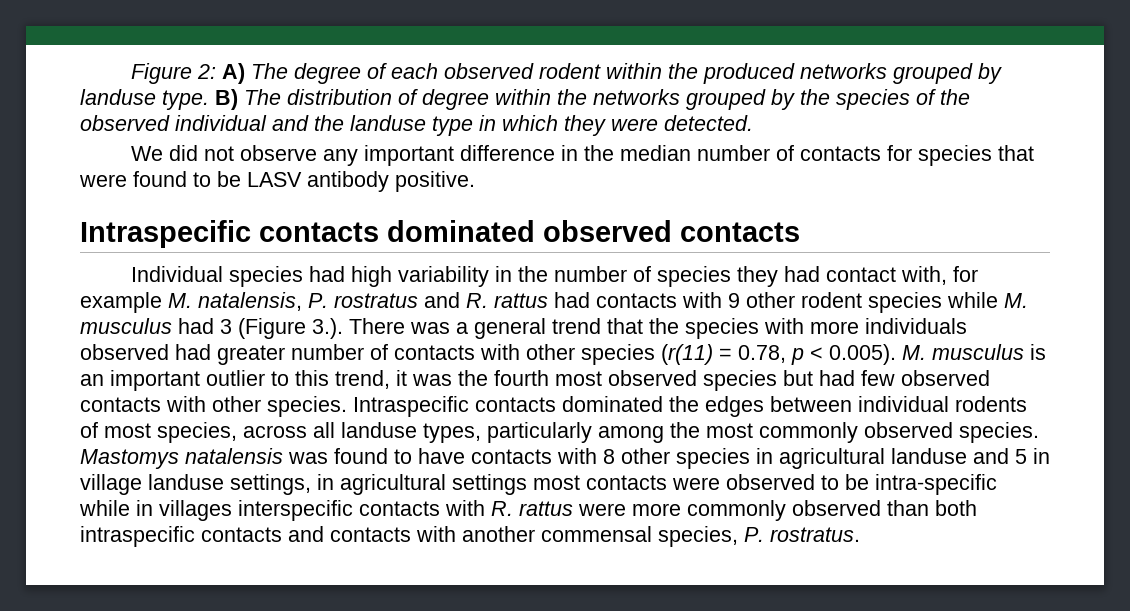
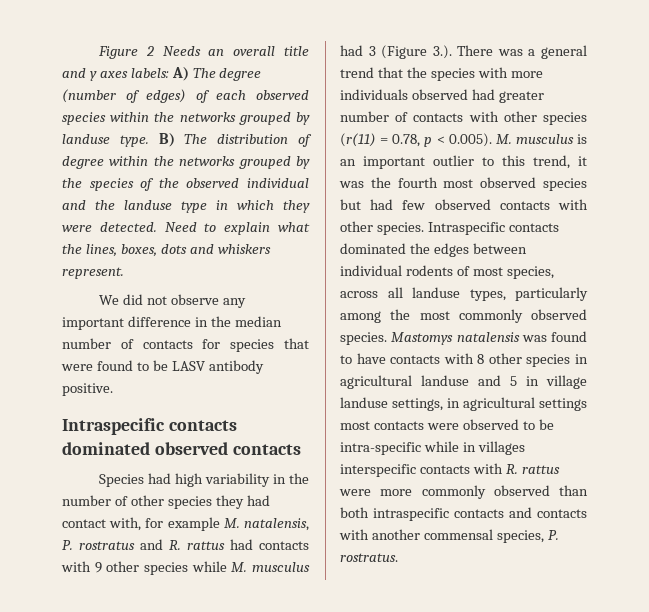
- Figure 2: A) The degree of each observed rodent within the produced networks grouped by landuse type.
+ Figure 2 Needs an overall title and y axes labels: A) The degree (number of edges) of each observed species within the networks grouped by landuse type.
+ Need to explain what the lines, boxes, dots and whiskers represent.
- Individual species had high variability in the number of species they had contact with, for example M. natalensis, P. rostratus and R. rattus had contacts with 9 other rodent species while M. musculus had 3 (Figure 3.). There was a general trend that the species with more individuals observed had greater number of contacts with other species (r(11) = 0.78, p < 0.005). M. musculus is an important outlier to this trend, it was the fourth most observed species but had few observed contacts with other species.
+ Species had high variability in the number of other species they had contact with, for example M. natalensis, P. rostratus and R. rattus had contacts with 9 other species while M. musculus had 3 (Figure 3.). There was a general trend that the species with more individuals observed had greater number of contacts with other species (r(11) = 0.78, p < 0.005). M. musculus is an important outlier to this trend, it was the fourth most observed species but had few observed contacts with other species.

